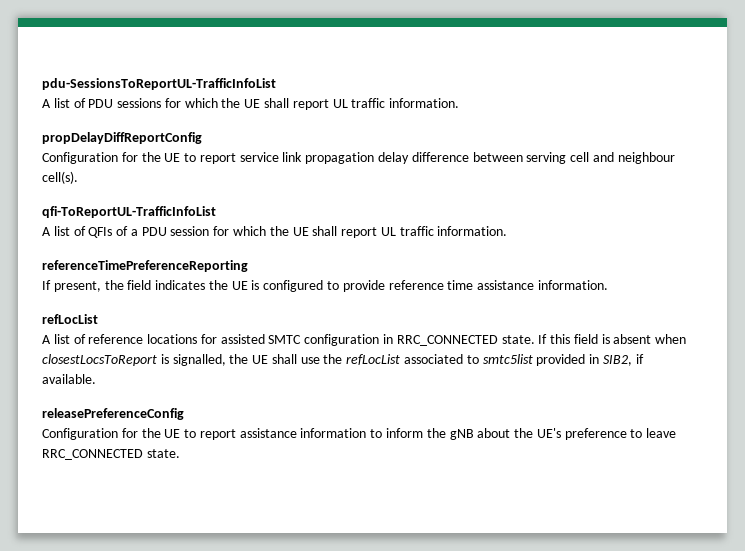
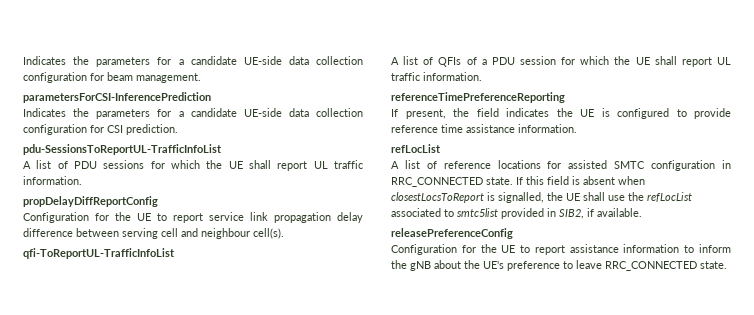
+ Indicates the parameters for a candidate UE-side data collection configuration for beam management.
+ parametersForCSI-InferencePrediction
+ Indicates the parameters for a candidate UE-side data collection configuration for CSI prediction.

